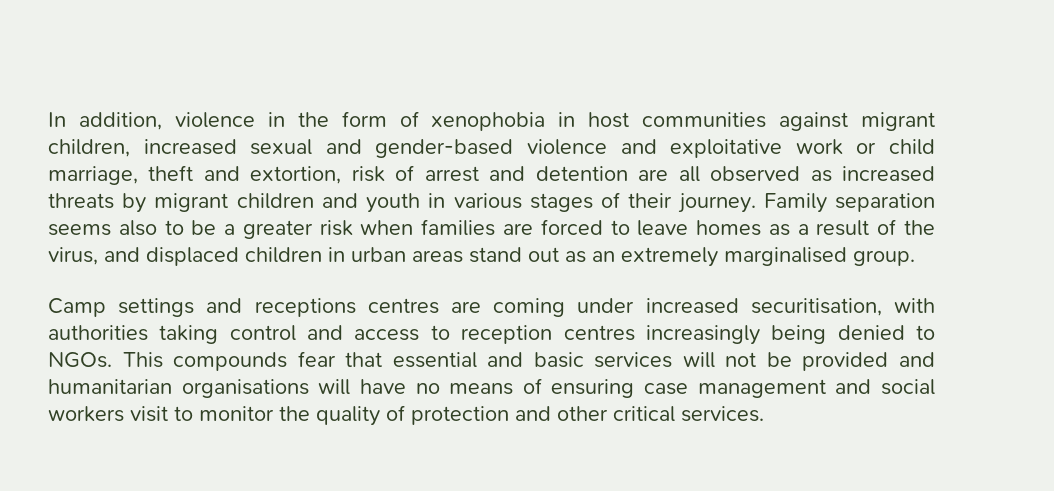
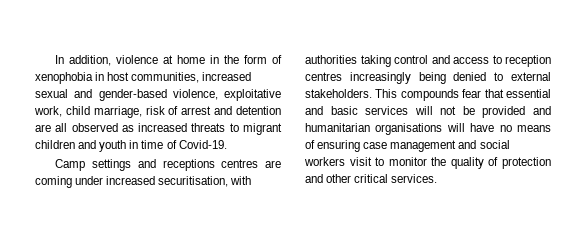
- In addition, violence in the form of xenophobia in host communities against migrant children, increased sexual and gender-based violence and exploitative work or child marriage, theft and extortion, risk of arrest and detention are all observed as increased threats by migrant children and youth in various stages of their journey. Family separation seems also to be a greater risk when families are forced to leave homes as a result of the virus, and displaced children in urban areas stand out as an extremely marginalised group.
+ In addition, violence at home in the form of xenophobia in host communities, increased sexual and gender-based violence, exploitative work, child marriage, risk of arrest and detention are all observed as increased threats to migrant children and youth in time of Covid-19.
- Camp settings and receptions centres are coming under increased securitisation, with authorities taking control and access to reception centres increasingly being denied to NGOs.
+ Camp settings and receptions centres are coming under increased securitisation, with authorities taking control and access to reception centres increasingly being denied to external stakeholders.

